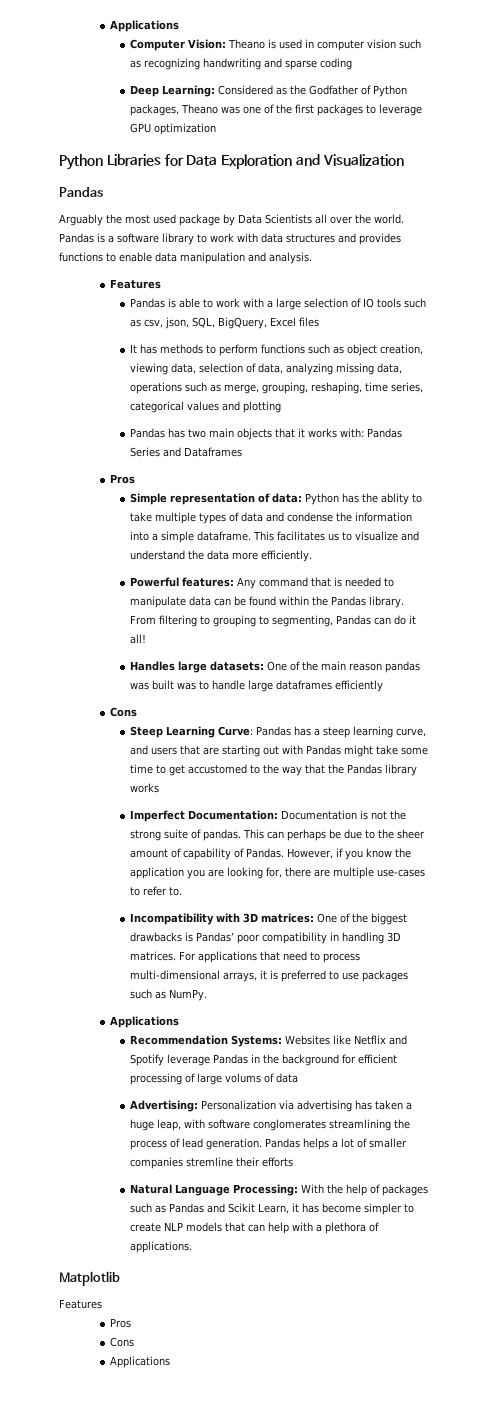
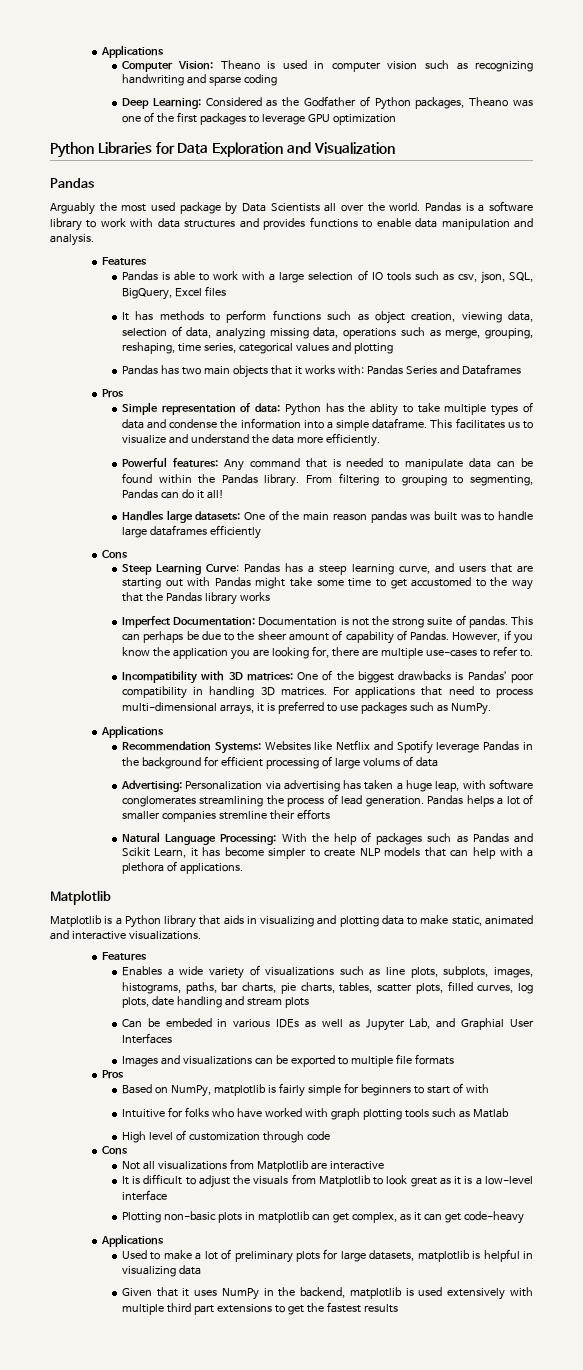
  Natural Language Processing: With the help of packages such as Pandas and Scikit Learn, it has become simpler to create NLP models that can help with a plethora of applications.
  Matplotlib
+ Matplotlib is a Python library that aids in visualizing and plotting data to make static, animated and interactive visualizations.
  Features
+ Enables a wide variety of visualizations such as line plots, subplots, images, histograms, paths, bar charts, pie charts, tables, scatter plots, filled curves, log plots, date handling and stream plots
+ Can be embeded in various IDEs as well as Jupyter Lab, and Graphial User Interfaces
+ Images and visualizations can be exported to multiple file formats
  Pros
+ Based on NumPy, matplotlib is fairly simple for beginners to start of with
+ Intuitive for folks who have worked with graph plotting tools such as Matlab
+ High level of customization through code
  Cons
+ Not all visualizations from Matplotlib are interactive
+ It is difficult to adjust the visuals from Matplotlib to look great as it is a low-level interface
+ Plotting non-basic plots in matplotlib can get complex, as it can get code-heavy
  Applications
+ Used to make a lot of preliminary plots for large datasets, matplotlib is helpful in visualizing data
+ Given that it uses NumPy in the backend, matplotlib is used extensively with multiple third part extensions to get the fastest results

